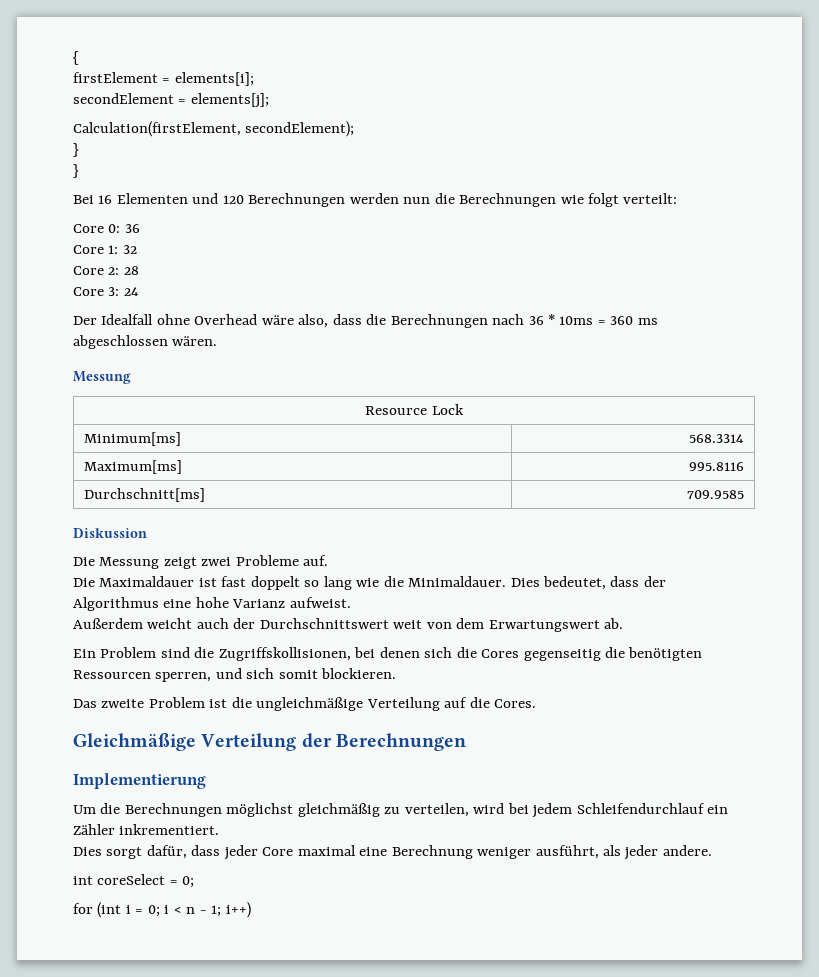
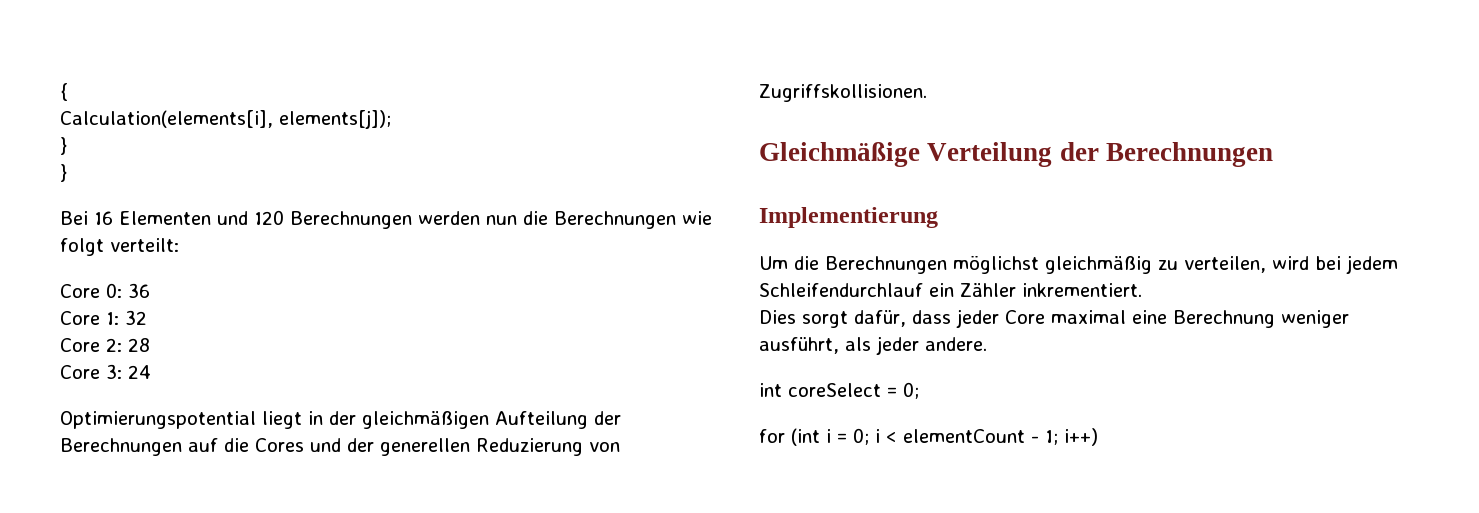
- firstElement = elements[i];
- secondElement = elements[j];
- Calculation(firstElement, secondElement);
+ Calculation(elements[i], elements[j]);
- Der Idealfall ohne Overhead wäre also, dass die Berechnungen nach 36 * 10ms = 360 ms abgeschlossen wären.
- Messung
- Resource Lock
- Minimum[ms] | 568.3314
- Maximum[ms] | 995.8116
- Durchschnitt[ms] | 709.9585
- Diskussion
- Die Messung zeigt zwei Probleme auf.
- Die Maximaldauer ist fast doppelt so lang wie die Minimaldauer. Dies bedeutet, dass der Algorithmus eine hohe Varianz aufweist.
- Außerdem weicht auch der Durchschnittswert weit von dem Erwartungswert ab.
- Ein Problem sind die Zugriffskollisionen, bei denen sich die Cores gegenseitig die benötigten Ressourcen sperren, und sich somit blockieren.
- Das zweite Problem ist die ungleichmäßige Verteilung auf die Cores.
+ Optimierungspotential liegt in der gleichmäßigen Aufteilung der Berechnungen auf die Cores und der generellen Reduzierung von Zugriffskollisionen.
- for (int i = 0; i < n - 1; i++)
+ for (int i = 0; i < elementCount - 1; i++)

